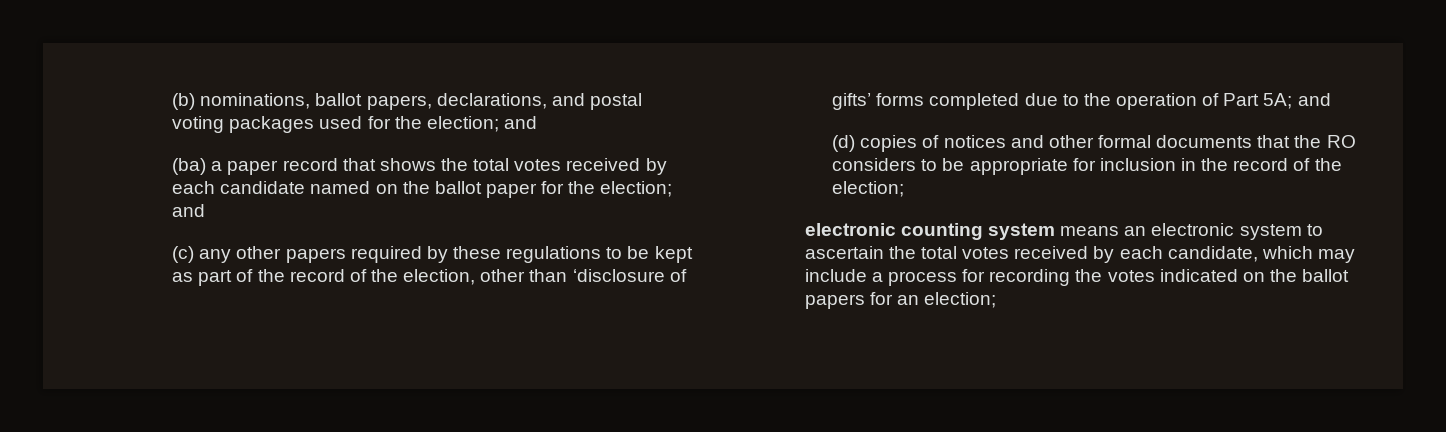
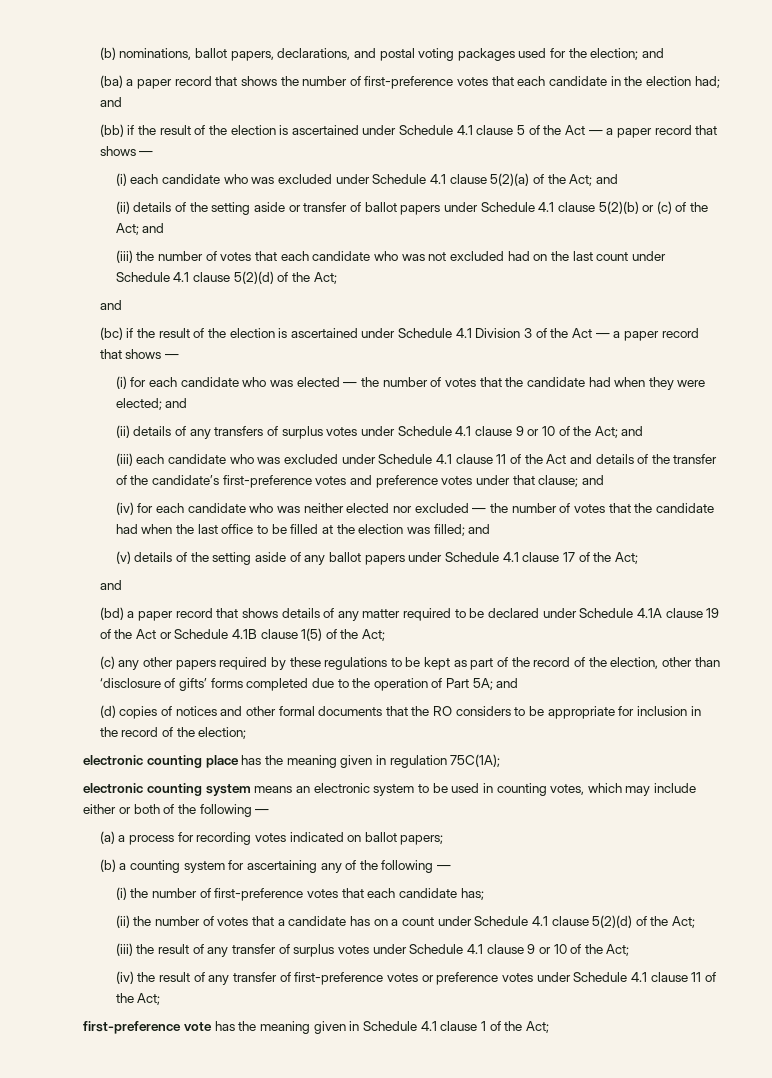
- (ba) a paper record that shows the total votes received by each candidate named on the ballot paper for the election; and
+ (ba) a paper record that shows the number of first-preference votes that each candidate in the election had; and
+ (bb) if the result of the election is ascertained under Schedule 4.1 clause 5 of the Act — a paper record that shows —
+ (i) each candidate who was excluded under Schedule 4.1 clause 5(2)(a) of the Act; and
+ (ii) details of the setting aside or transfer of ballot papers under Schedule 4.1 clause 5(2)(b) or (c) of the Act; and
+ (iii) the number of votes that each candidate who was not excluded had on the last count under Schedule 4.1 clause 5(2)(d) of the Act;
+ and
+ (bc) if the result of the election is ascertained under Schedule 4.1 Division 3 of the Act — a paper record that shows —
+ (i) for each candidate who was elected — the number of votes that the candidate had when they were elected; and
+ (ii) details of any transfers of surplus votes under Schedule 4.1 clause 9 or 10 of the Act; and
+ (iii) each candidate who was excluded under Schedule 4.1 clause 11 of the Act and details of the transfer of the candidate’s first-preference votes and preference votes under that clause; and
+ (iv) for each candidate who was neither elected nor excluded — the number of votes that the candidate had when the last office to be filled at the election was filled; and
+ (v) details of the setting aside of any ballot papers under Schedule 4.1 clause 17 of the Act;
+ and
+ (bd) a paper record that shows details of any matter required to be declared under Schedule 4.1A clause 19 of the Act or Schedule 4.1B clause 1(5) of the Act;
+ electronic counting place has the meaning given in regulation 75C(1A);
- electronic counting system means an electronic system to ascertain the total votes received by each candidate, which may include a process for recording the votes indicated on the ballot papers for an election;
+ electronic counting system means an electronic system to be used in counting votes, which may include either or both of the following —
+ (a) a process for recording votes indicated on ballot papers;
+ (b) a counting system for ascertaining any of the following —
+ (i) the number of first-preference votes that each candidate has;
+ (ii) the number of votes that a candidate has on a count under Schedule 4.1 clause 5(2)(d) of the Act;
+ (iii) the result of any transfer of surplus votes under Schedule 4.1 clause 9 or 10 of the Act;
+ (iv) the result of any transfer of first-preference votes or preference votes under Schedule 4.1 clause 11 of the Act;
+ first-preference vote has the meaning given in Schedule 4.1 clause 1 of the Act;

